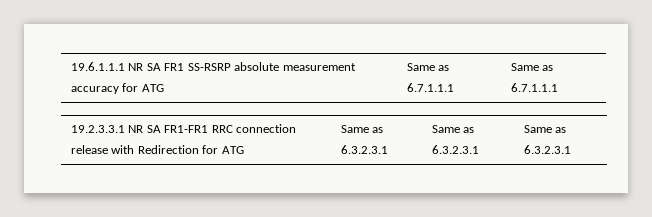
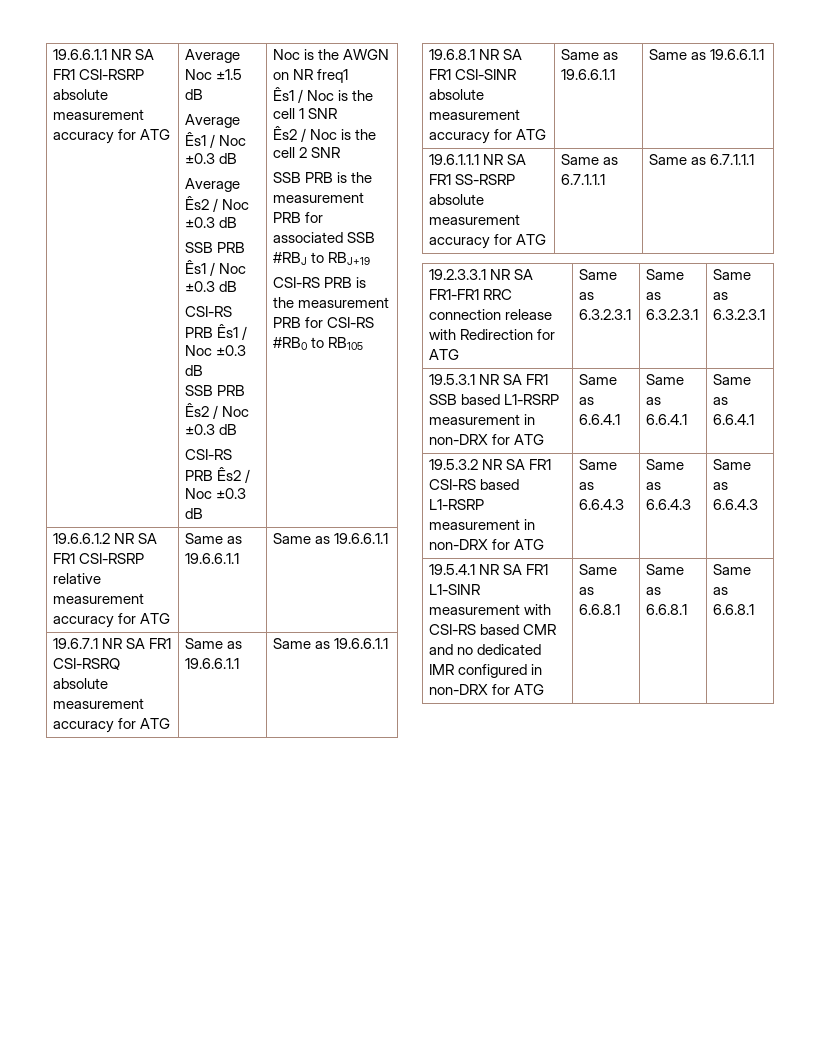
+ 19.6.6.1.1 NR SA FR1 CSI-RSRP absolute measurement accuracy for ATG | Average Noc ±1.5 dB
+ Average Ês1 / Noc ±0.3 dB
+ Average Ês2 / Noc ±0.3 dB
+ SSB PRB Ês1 / Noc ±0.3 dB
+ CSI-RS PRB Ês1 / Noc ±0.3 dB
+ SSB PRB Ês2 / Noc ±0.3 dB
+ CSI-RS PRB Ês2 / Noc ±0.3 dB | Noc is the AWGN on NR freq1
+ Ês1 / Noc is the cell 1 SNR
+ Ês2 / Noc is the cell 2 SNR
+ SSB PRB is the measurement PRB for associated SSB #RBJ to RBJ+19
+ CSI-RS PRB is the measurement PRB for CSI-RS #RB0 to RB105
+ 19.6.6.1.2 NR SA FR1 CSI-RSRP relative measurement accuracy for ATG | Same as 19.6.6.1.1 | Same as 19.6.6.1.1
+ 19.6.7.1 NR SA FR1 CSI-RSRQ absolute measurement accuracy for ATG | Same as 19.6.6.1.1 | Same as 19.6.6.1.1
+ 19.6.8.1 NR SA FR1 CSI-SINR absolute measurement accuracy for ATG | Same as 19.6.6.1.1 | Same as 19.6.6.1.1
+ 19.5.3.1 NR SA FR1 SSB based L1-RSRP measurement in non-DRX for ATG | Same as 6.6.4.1 | Same as 6.6.4.1 | Same as 6.6.4.1
+ 19.5.3.2 NR SA FR1 CSI-RS based L1-RSRP measurement in non-DRX for ATG | Same as 6.6.4.3 | Same as 6.6.4.3 | Same as 6.6.4.3
+ 19.5.4.1 NR SA FR1 L1-SINR measurement with CSI-RS based CMR and no dedicated IMR configured in non-DRX for ATG | Same as 6.6.8.1 | Same as 6.6.8.1 | Same as 6.6.8.1

